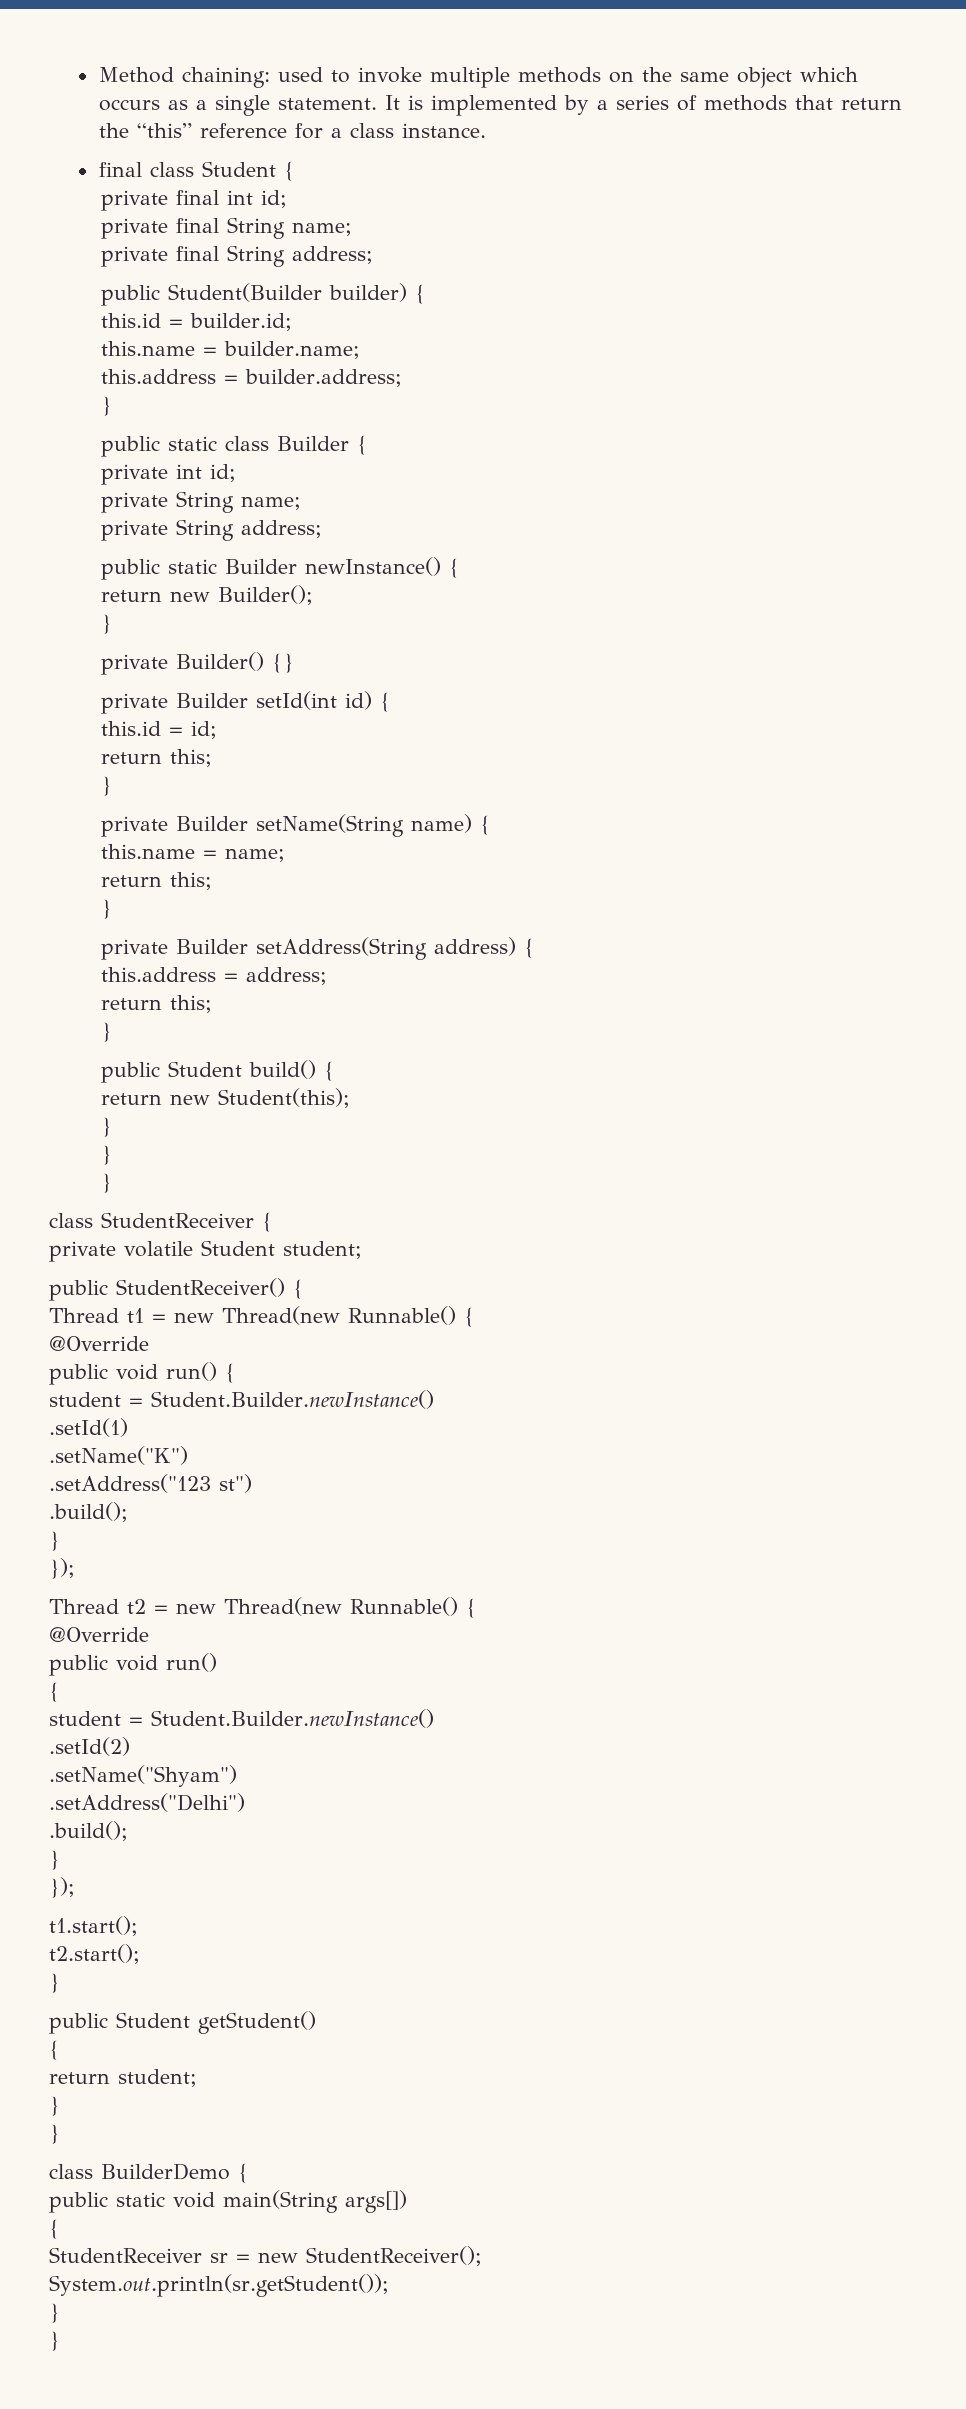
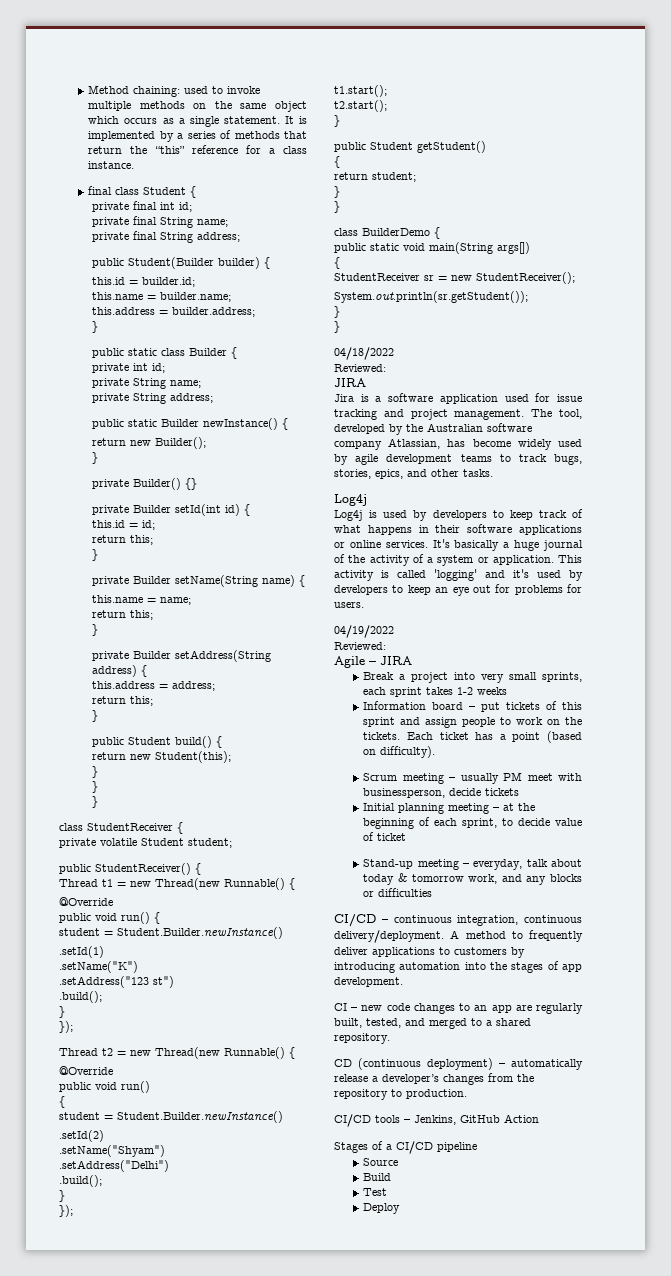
+ 04/18/2022
+ Reviewed:
+ JIRA
+ Jira is a software application used for issue tracking and project management. The tool, developed by the Australian software company Atlassian, has become widely used by agile development teams to track bugs, stories, epics, and other tasks.
+ Log4j
+ Log4j is used by developers to keep track of what happens in their software applications or online services. It's basically a huge journal of the activity of a system or application. This activity is called 'logging' and it's used by developers to keep an eye out for problems for users.
+ 04/19/2022
+ Reviewed:
+ Agile – JIRA
+ Break a project into very small sprints, each sprint takes 1-2 weeks
+ Information board – put tickets of this sprint and assign people to work on the tickets. Each ticket has a point (based on difficulty).
+ Scrum meeting – usually PM meet with businessperson, decide tickets
+ Initial planning meeting – at the beginning of each sprint, to decide value of ticket
+ Stand-up meeting – everyday, talk about today & tomorrow work, and any blocks or difficulties
+ CI/CD – continuous integration, continuous delivery/deployment. A method to frequently deliver applications to customers by introducing automation into the stages of app development.
+ CI – new code changes to an app are regularly built, tested, and merged to a shared repository.
+ CD (continuous deployment) – automatically release a developer’s changes from the repository to production.
+ CI/CD tools – Jenkins, GitHub Action
+ Stages of a CI/CD pipeline
+ Source
+ Build
+ Test
+ Deploy

